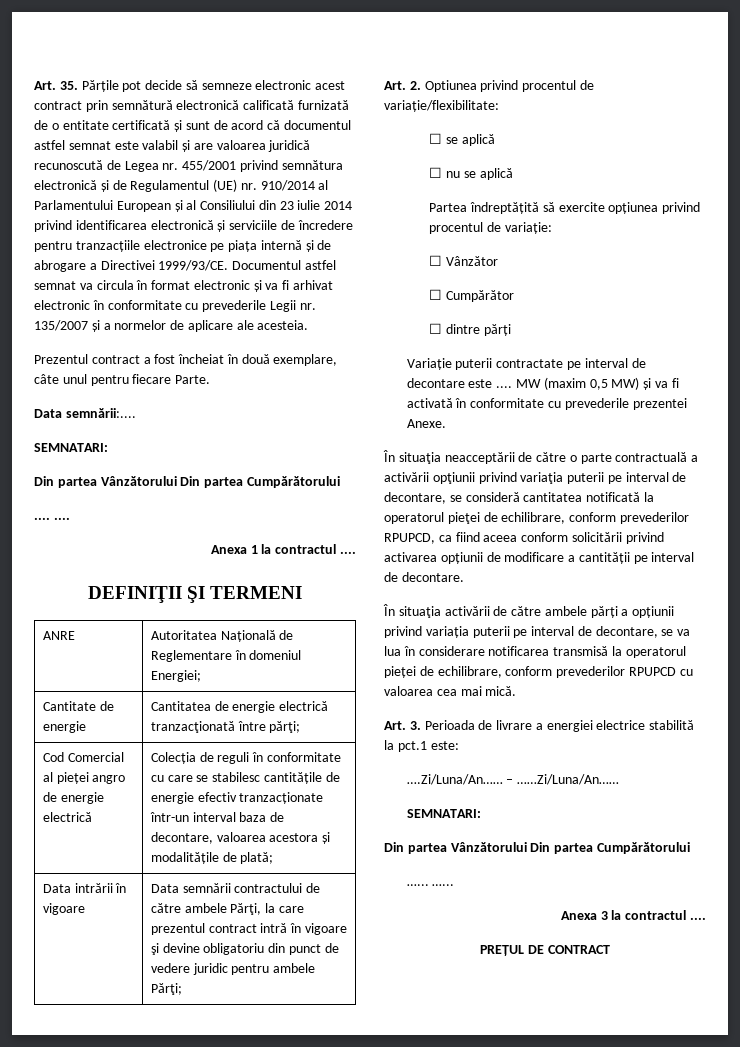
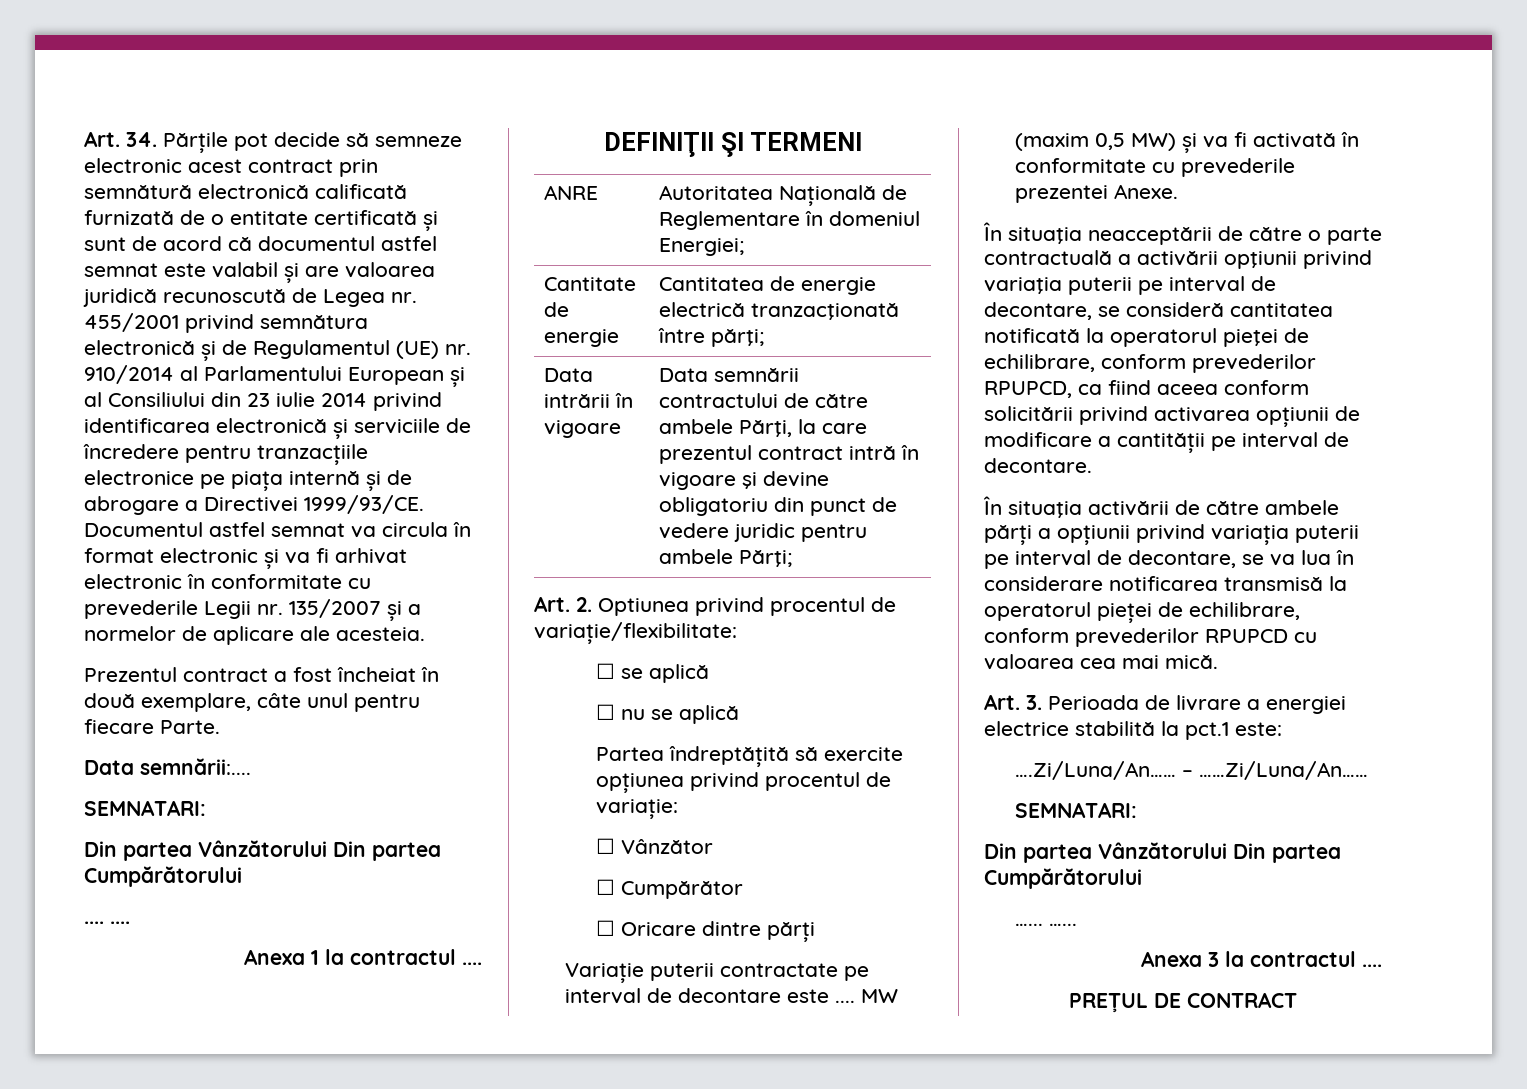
- Art. 35. Părțile pot decide să semneze electronic acest contract prin semnătură electronică calificată furnizată de o entitate certificată și sunt de acord că documentul astfel semnat este valabil și are valoarea juridică recunoscută de Legea nr. 455/2001 privind semnătura electronică și de Regulamentul (UE) nr. 910/2014 al Parlamentului European și al Consiliului din 23 iulie 2014 privind identificarea electronică și serviciile de încredere pentru tranzacțiile electronice pe piața internă și de abrogare a Directivei 1999/93/CE.
+ Art. 34. Părțile pot decide să semneze electronic acest contract prin semnătură electronică calificată furnizată de o entitate certificată și sunt de acord că documentul astfel semnat este valabil și are valoarea juridică recunoscută de Legea nr. 455/2001 privind semnătura electronică și de Regulamentul (UE) nr. 910/2014 al Parlamentului European și al Consiliului din 23 iulie 2014 privind identificarea electronică și serviciile de încredere pentru tranzacțiile electronice pe piața internă și de abrogare a Directivei 1999/93/CE.
- Cod Comercial al pieței angro de energie electrică | Colecția de reguli în conformitate cu care se stabilesc cantitățile de energie efectiv tranzacționate într-un interval baza de decontare, valoarea acestora și modalitățile de plată;
- ☐ dintre părți
+ ☐ Oricare dintre părți

